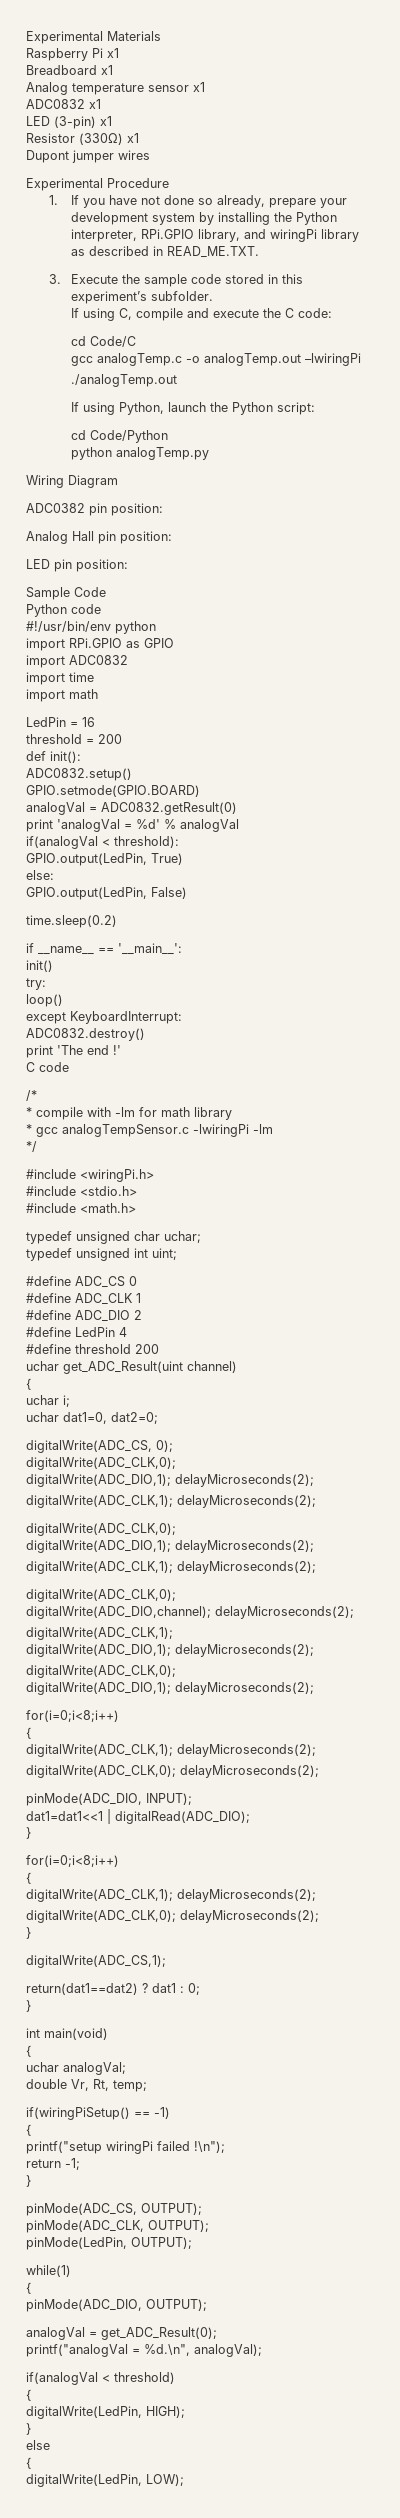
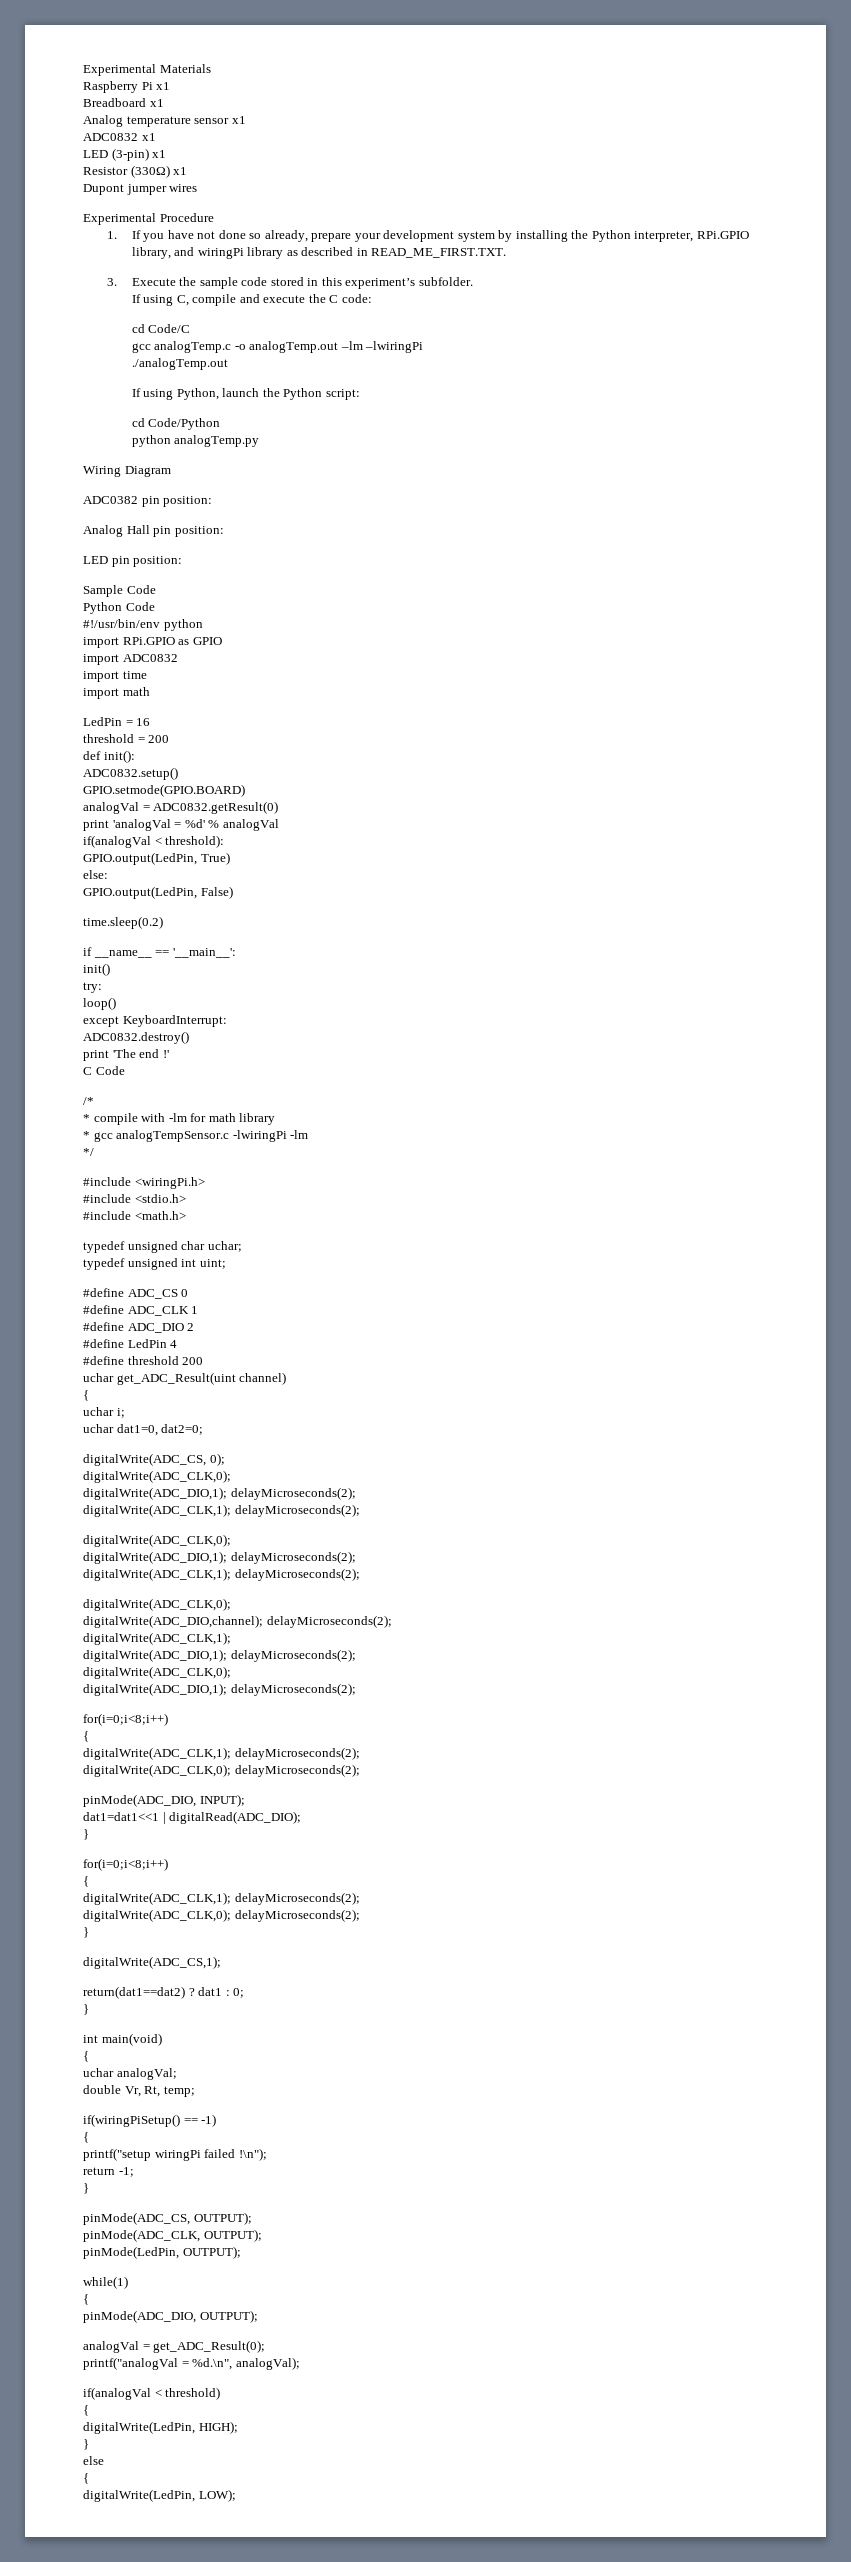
- 1. If you have not done so already, prepare your development system by installing the Python interpreter, RPi.GPIO library, and wiringPi library as described in READ_ME.TXT.
+ 1. If you have not done so already, prepare your development system by installing the Python interpreter, RPi.GPIO library, and wiringPi library as described in READ_ME_FIRST.TXT.
- gcc analogTemp.c -o analogTemp.out –lwiringPi
+ gcc analogTemp.c -o analogTemp.out –lm –lwiringPi
- Python code
+ Python Code
- C code
+ C Code

